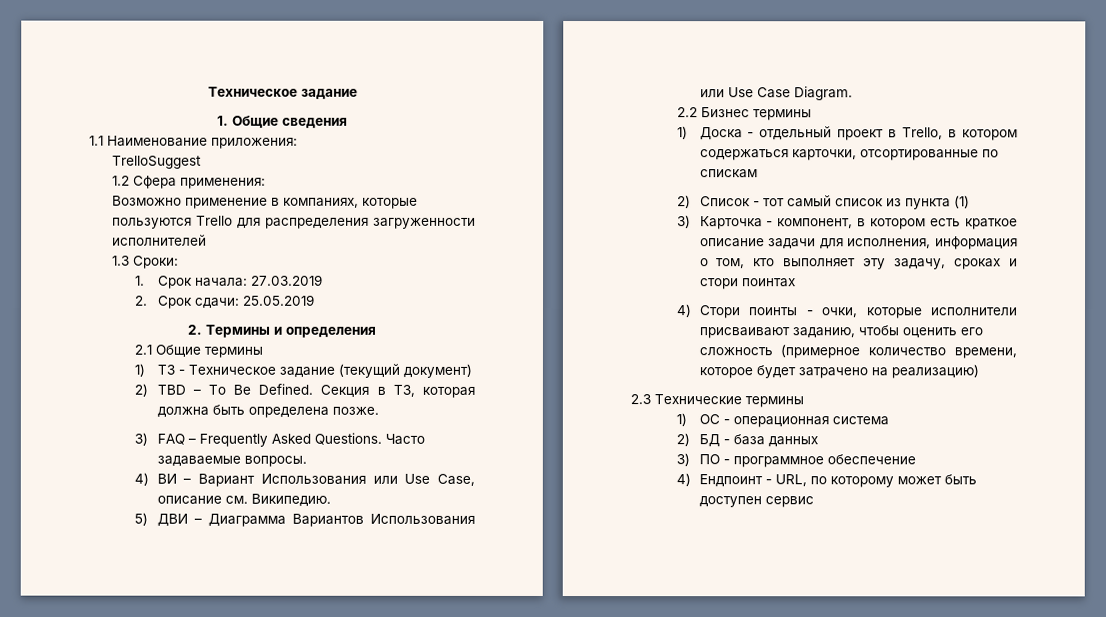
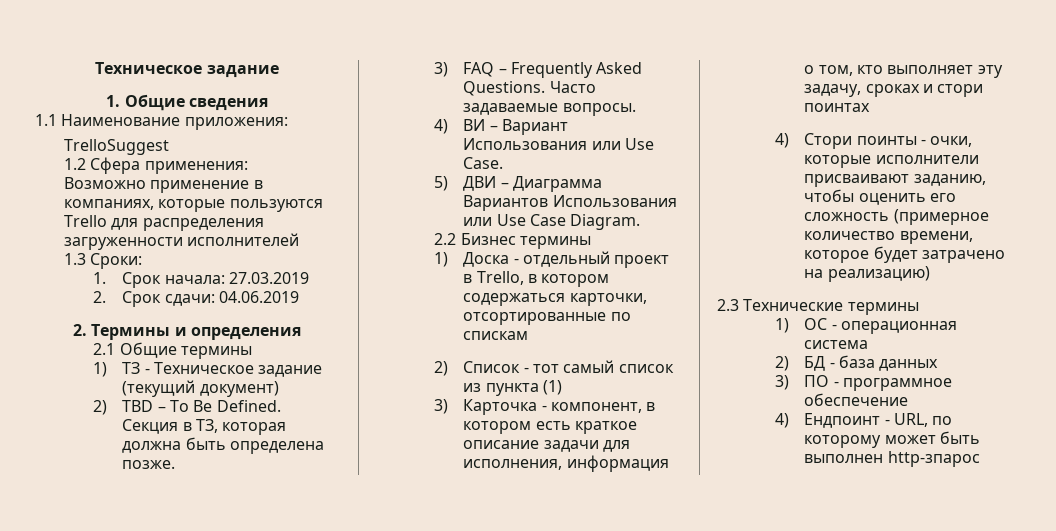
- 2. Срок сдачи: 25.05.2019
+ 2. Срок сдачи: 04.06.2019
- 4) ВИ – Вариант Использования или Use Case, описание см. Википедию.
+ 4) ВИ – Вариант Использования или Use Case.
- 4) Ендпоинт - URL, по которому может быть доступен сервис
+ 4) Ендпоинт - URL, по которому может быть выполнен http-зпарос

